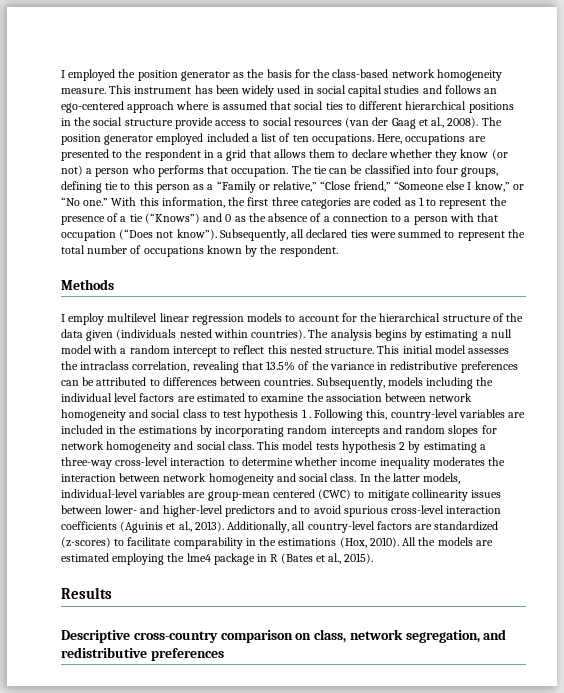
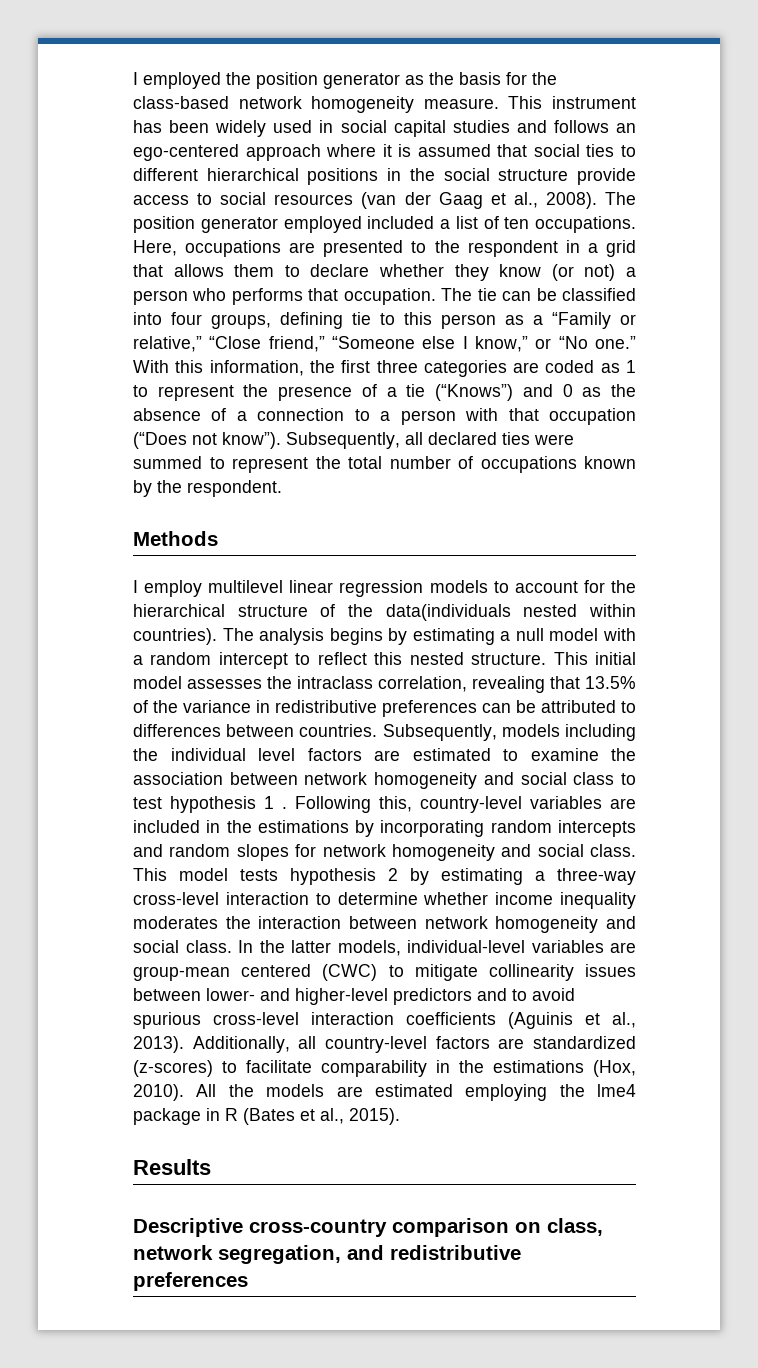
- This instrument has been widely used in social capital studies and follows an ego-centered approach where is assumed that social ties to different hierarchical positions in the social structure provide access to social resources (van der Gaag et al., 2008).
+ This instrument has been widely used in social capital studies and follows an ego-centered approach where it is assumed that social ties to different hierarchical positions in the social structure provide access to social resources (van der Gaag et al., 2008).
- I employ multilevel linear regression models to account for the hierarchical structure of the data given (individuals nested within countries).
+ I employ multilevel linear regression models to account for the hierarchical structure of the data(individuals nested within countries).

